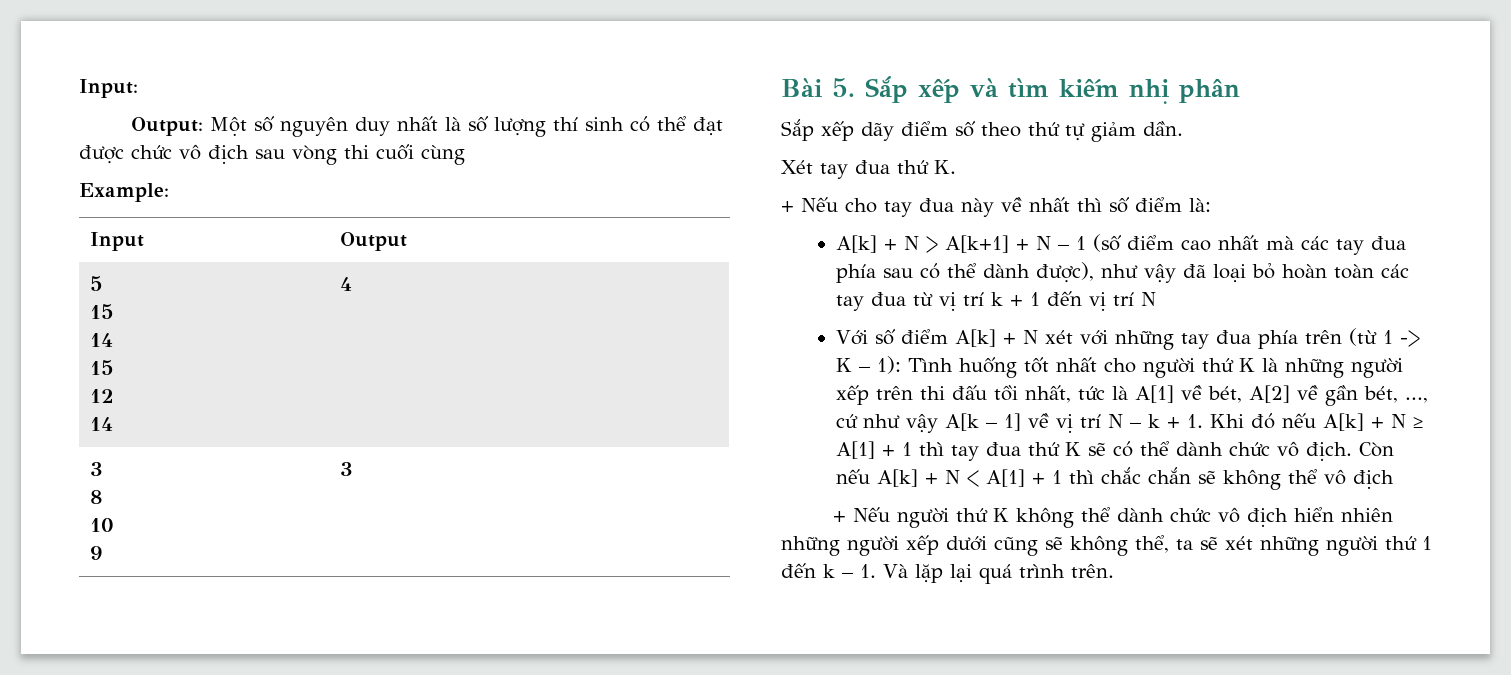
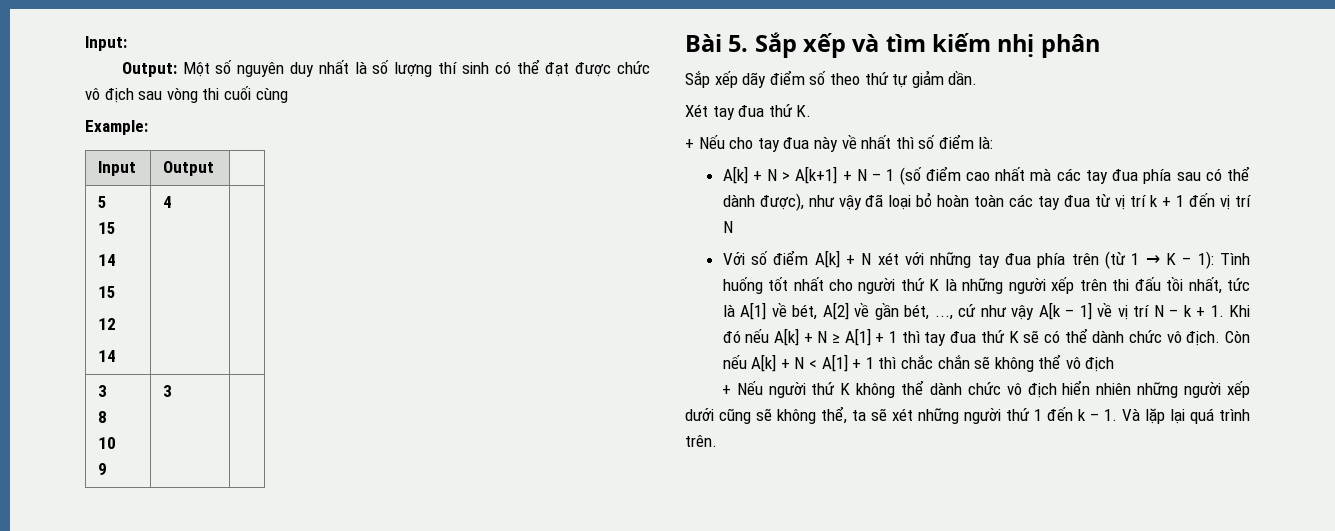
- Với số điểm A[k] + N xét với những tay đua phía trên (từ 1 -> K – 1):
+ Với số điểm A[k] + N xét với những tay đua phía trên (từ 1 → K – 1):

